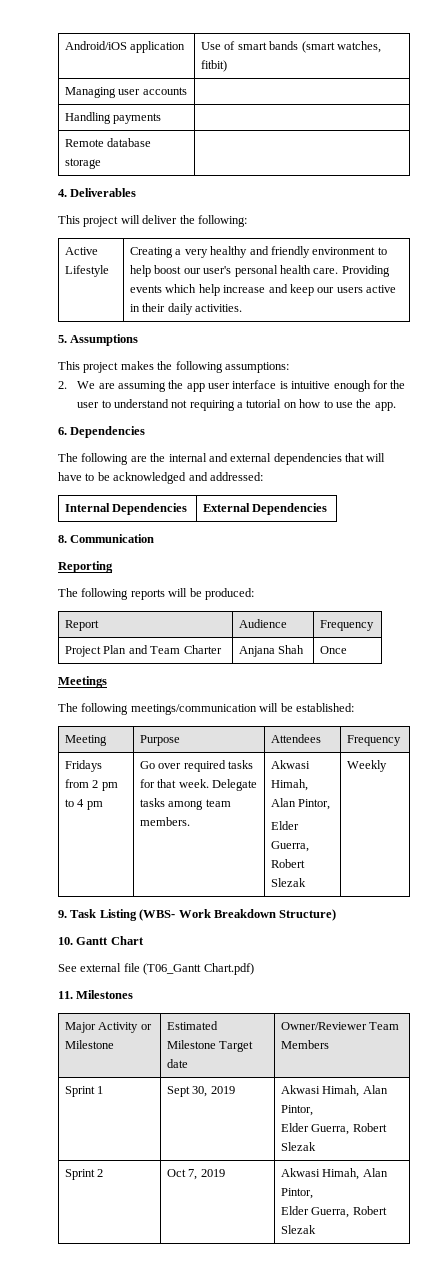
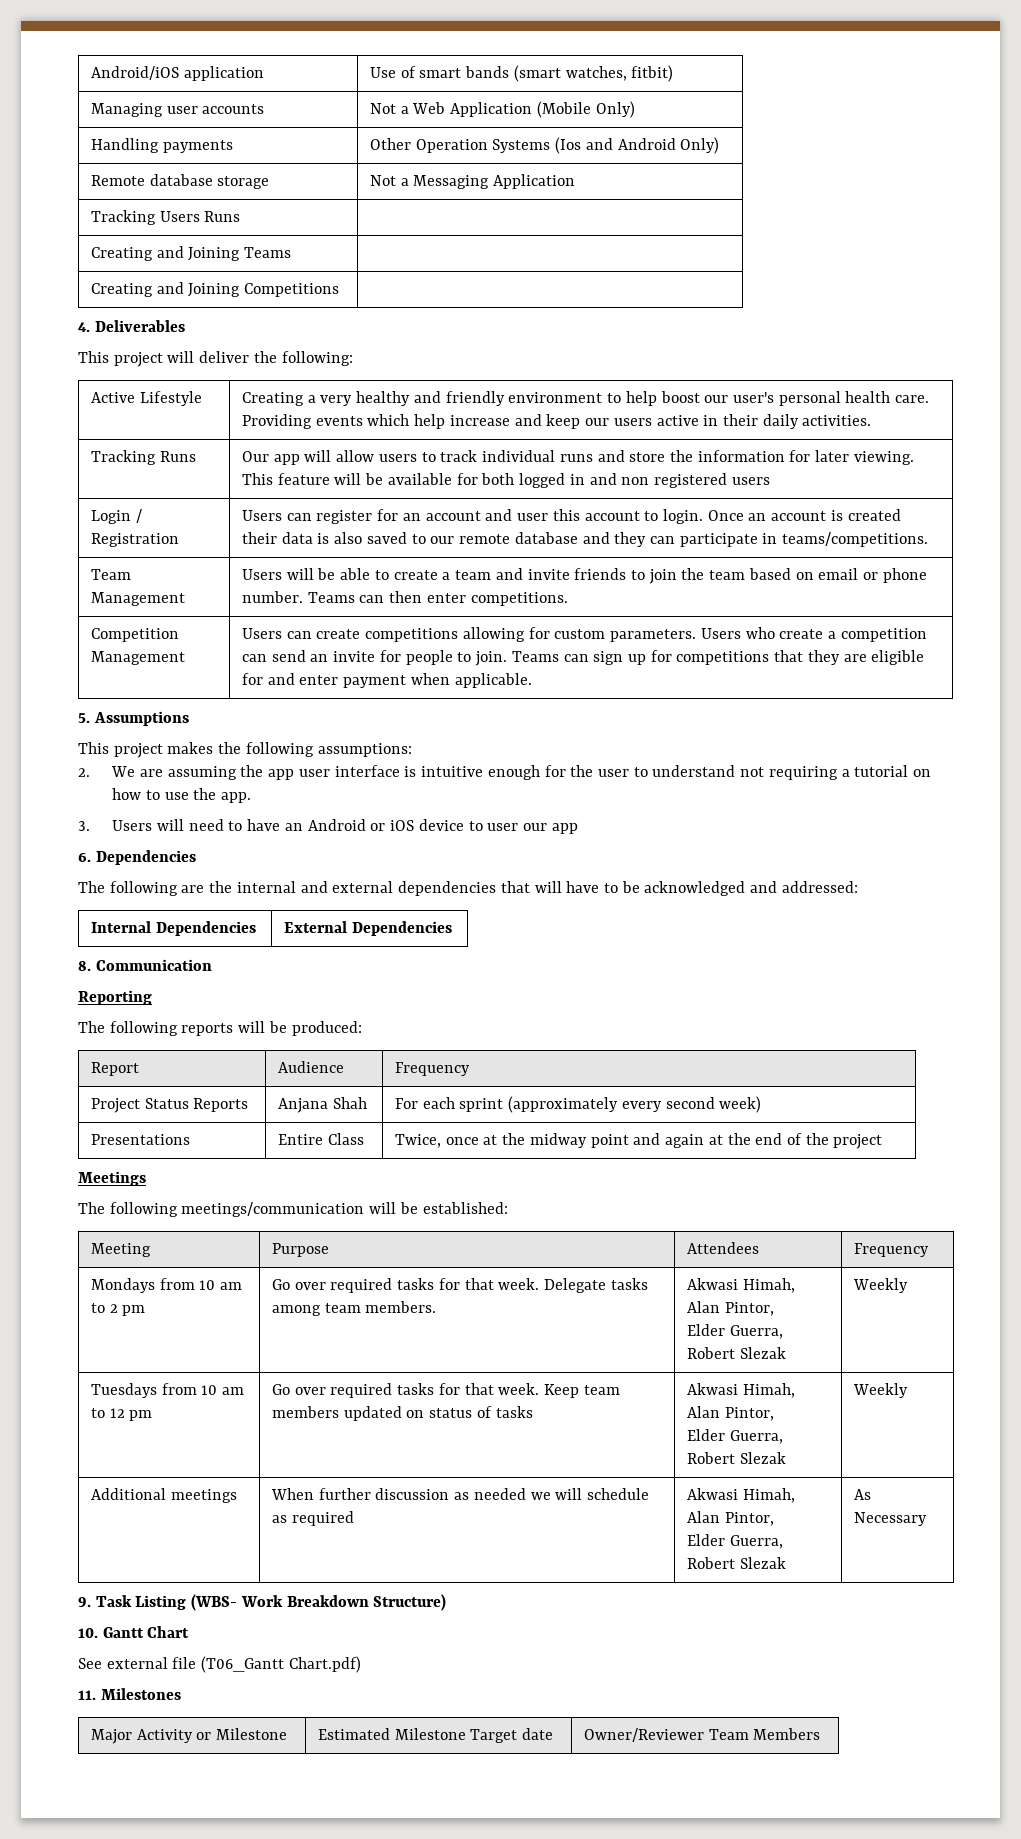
- Managing user accounts |
- Handling payments |
- Remote database storage |
+ Managing user accounts | Not a Web Application (Mobile Only)
+ Handling payments | Other Operation Systems (Ios and Android Only)
+ Remote database storage | Not a Messaging Application
+ Tracking Users Runs |
+ Creating and Joining Teams |
+ Creating and Joining Competitions |
+ Tracking Runs | Our app will allow users to track individual runs and store the information for later viewing. This feature will be available for both logged in and non registered users
+ Login / Registration | Users can register for an account and user this account to login. Once an account is created their data is also saved to our remote database and they can participate in teams/competitions.
+ Team Management | Users will be able to create a team and invite friends to join the team based on email or phone number. Teams can then enter competitions.
+ Competition Management | Users can create competitions allowing for custom parameters. Users who create a competition can send an invite for people to join. Teams can sign up for competitions that they are eligible for and enter payment when applicable.
+ 3. Users will need to have an Android or iOS device to user our app
- Project Plan and Team Charter | Anjana Shah | Once
+ Project Status Reports | Anjana Shah | For each sprint (approximately every second week)
+ Presentations | Entire Class | Twice, once at the midway point and again at the end of the project
- Fridays from 2 pm to 4 pm | Go over required tasks for that week. Delegate tasks among team members. | Akwasi Himah, Alan Pintor,
+ Mondays from 10 am to 2 pm | Go over required tasks for that week. Delegate tasks among team members. | Akwasi Himah, Alan Pintor,
+ Tuesdays from 10 am to 12 pm | Go over required tasks for that week. Keep team members updated on status of tasks | Akwasi Himah, Alan Pintor,
+ Elder Guerra, Robert Slezak | Weekly
+ Additional meetings | When further discussion as needed we will schedule as required | Akwasi Himah, Alan Pintor,
+ Elder Guerra, Robert Slezak | As Necessary
- Sprint 1 | Sept 30, 2019 | Akwasi Himah, Alan Pintor,
- Elder Guerra, Robert Slezak
- Sprint 2 | Oct 7, 2019 | Akwasi Himah, Alan Pintor,
- Elder Guerra, Robert Slezak

